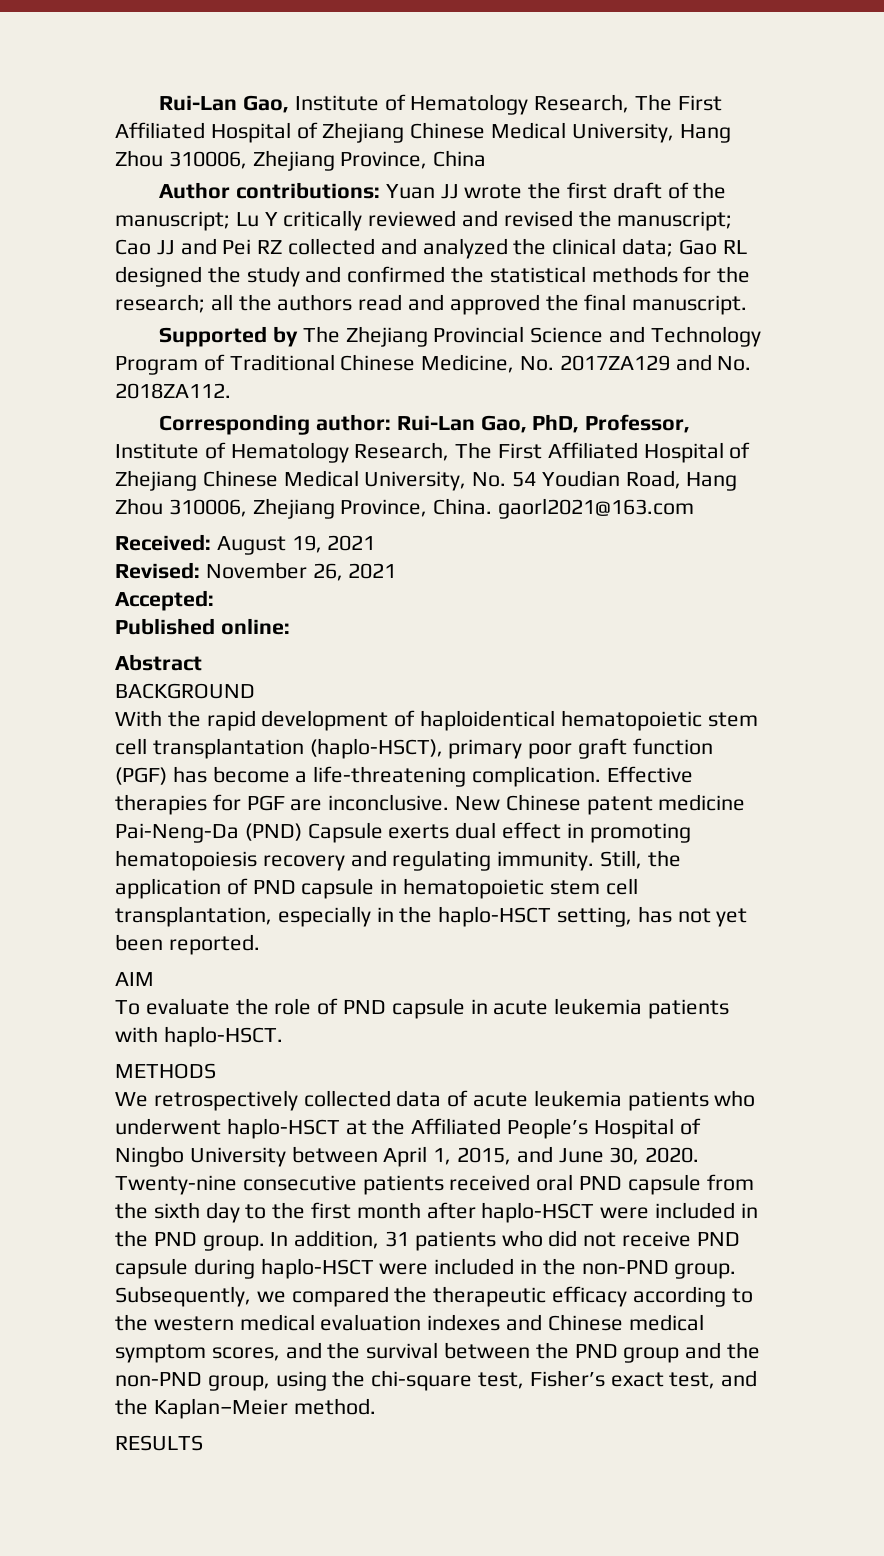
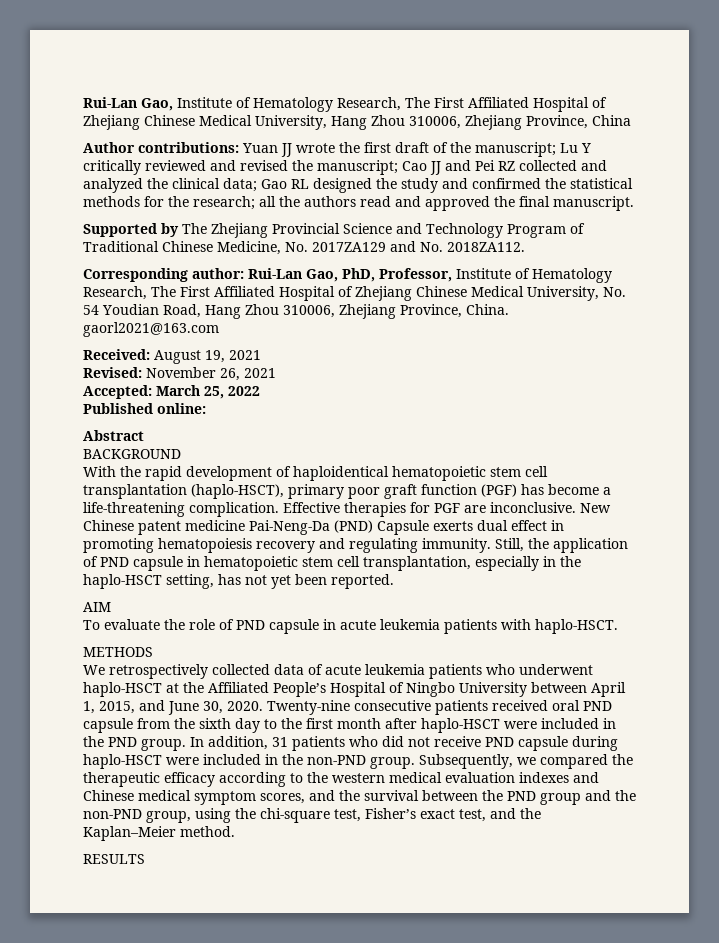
- Accepted:
+ Accepted: March 25, 2022

